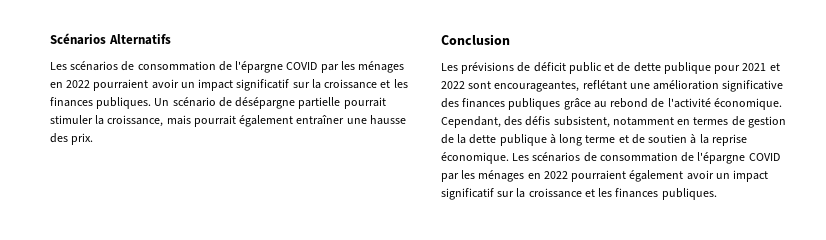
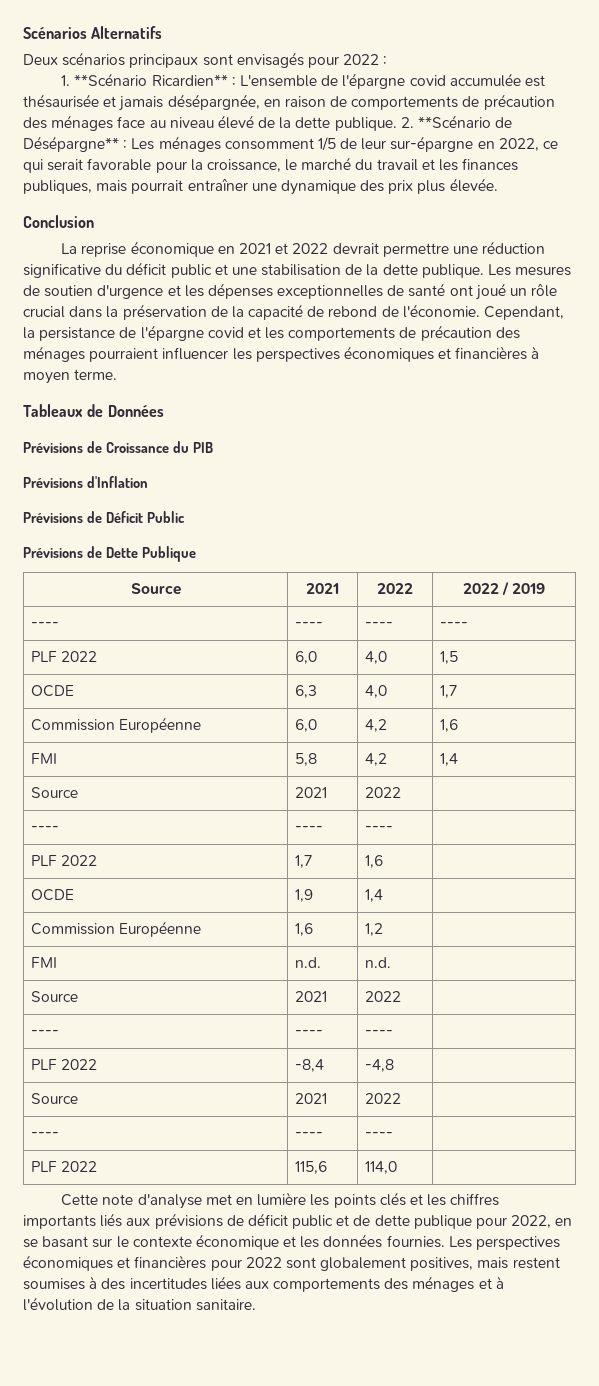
- Les scénarios de consommation de l'épargne COVID par les ménages en 2022 pourraient avoir un impact significatif sur la croissance et les finances publiques. Un scénario de désépargne partielle pourrait stimuler la croissance, mais pourrait également entraîner une hausse des prix.
+ Deux scénarios principaux sont envisagés pour 2022 :
+ 1. **Scénario Ricardien** : L'ensemble de l'épargne covid accumulée est thésaurisée et jamais désépargnée, en raison de comportements de précaution des ménages face au niveau élevé de la dette publique. 2. **Scénario de Désépargne** : Les ménages consomment 1/5 de leur sur-épargne en 2022, ce qui serait favorable pour la croissance, le marché du travail et les finances publiques, mais pourrait entraîner une dynamique des prix plus élevée.
  Conclusion
- Les prévisions de déficit public et de dette publique pour 2021 et 2022 sont encourageantes, reflétant une amélioration significative des finances publiques grâce au rebond de l'activité économique. Cependant, des défis subsistent, notamment en termes de gestion de la dette publique à long terme et de soutien à la reprise économique. Les scénarios de consommation de l'épargne COVID par les ménages en 2022 pourraient également avoir un impact significatif sur la croissance et les finances publiques.
+ La reprise économique en 2021 et 2022 devrait permettre une réduction significative du déficit public et une stabilisation de la dette publique. Les mesures de soutien d'urgence et les dépenses exceptionnelles de santé ont joué un rôle crucial dans la préservation de la capacité de rebond de l'économie. Cependant, la persistance de l'épargne covid et les comportements de précaution des ménages pourraient influencer les perspectives économiques et financières à moyen terme.
+ Tableaux de Données
+ Prévisions de Croissance du PIB
+ Prévisions d'Inflation
+ Prévisions de Déficit Public
+ Prévisions de Dette Publique
+ Source | 2021 | 2022 | 2022 / 2019
+ ---- | ---- | ---- | ----
+ PLF 2022 | 6,0 | 4,0 | 1,5
+ OCDE | 6,3 | 4,0 | 1,7
+ Commission Européenne | 6,0 | 4,2 | 1,6
+ FMI | 5,8 | 4,2 | 1,4
+ Source | 2021 | 2022 |
+ ---- | ---- | ---- |
+ PLF 2022 | 1,7 | 1,6 |
+ OCDE | 1,9 | 1,4 |
+ Commission Européenne | 1,6 | 1,2 |
+ FMI | n.d. | n.d. |
+ Source | 2021 | 2022 |
+ ---- | ---- | ---- |
+ PLF 2022 | -8,4 | -4,8 |
+ Source | 2021 | 2022 |
+ ---- | ---- | ---- |
+ PLF 2022 | 115,6 | 114,0 |
+ Cette note d'analyse met en lumière les points clés et les chiffres importants liés aux prévisions de déficit public et de dette publique pour 2022, en se basant sur le contexte économique et les données fournies. Les perspectives économiques et financières pour 2022 sont globalement positives, mais restent soumises à des incertitudes liées aux comportements des ménages et à l'évolution de la situation sanitaire.

